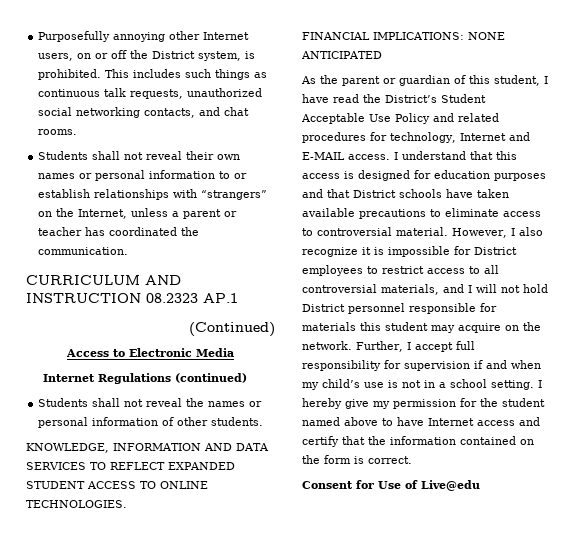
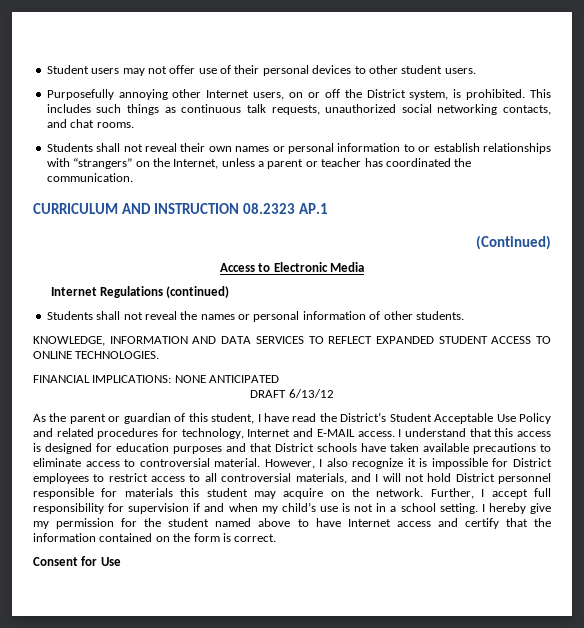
+ Student users may not offer use of their personal devices to other student users.
+ DRAFT 6/13/12
- Consent for Use of Live@edu
+ Consent for Use

